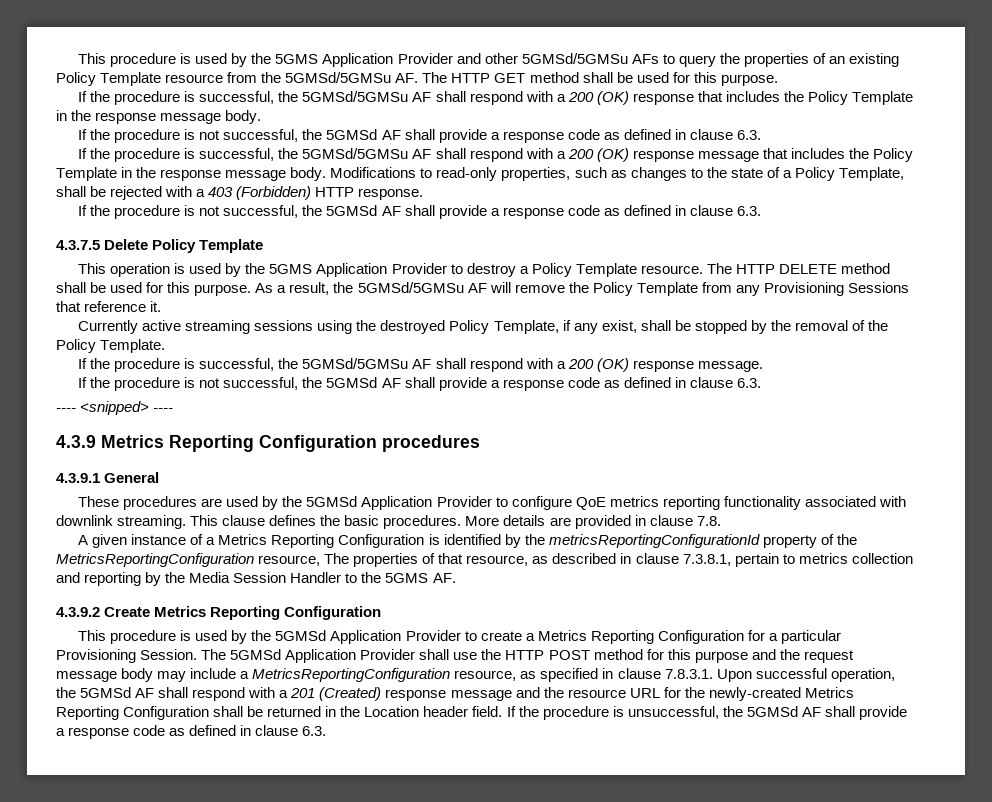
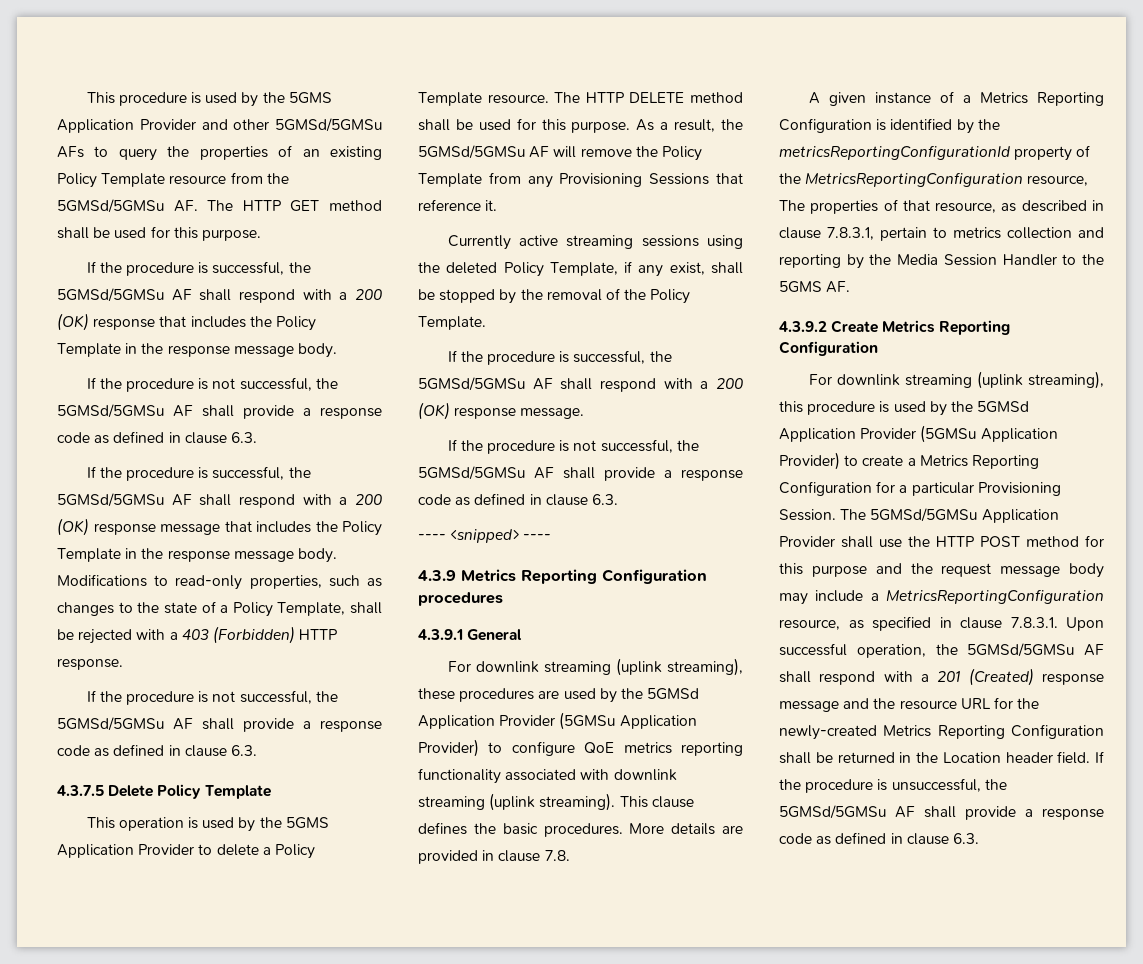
  If the procedure is successful, the 5GMSd/5GMSu AF shall respond with a 200 (OK) response that includes the Policy Template in the response message body.
- If the procedure is not successful, the 5GMSd AF shall provide a response code as defined in clause 6.3.
+ If the procedure is not successful, the 5GMSd/5GMSu AF shall provide a response code as defined in clause 6.3.
  Modifications to read-only properties, such as changes to the state of a Policy Template, shall be rejected with a 403 (Forbidden) HTTP response.
- If the procedure is not successful, the 5GMSd AF shall provide a response code as defined in clause 6.3.
+ If the procedure is not successful, the 5GMSd/5GMSu AF shall provide a response code as defined in clause 6.3.
- This operation is used by the 5GMS Application Provider to destroy a Policy Template resource.
+ This operation is used by the 5GMS Application Provider to delete a Policy Template resource.
- Currently active streaming sessions using the destroyed Policy Template, if any exist, shall be stopped by the removal of the Policy Template.
+ Currently active streaming sessions using the deleted Policy Template, if any exist, shall be stopped by the removal of the Policy Template.
  If the procedure is successful, the 5GMSd/5GMSu AF shall respond with a 200 (OK) response message.
- If the procedure is not successful, the 5GMSd AF shall provide a response code as defined in clause 6.3.
+ If the procedure is not successful, the 5GMSd/5GMSu AF shall provide a response code as defined in clause 6.3.
- These procedures are used by the 5GMSd Application Provider to configure QoE metrics reporting functionality associated with downlink streaming.
+ For downlink streaming (uplink streaming), these procedures are used by the 5GMSd Application Provider (5GMSu Application Provider) to configure QoE metrics reporting functionality associated with downlink streaming (uplink streaming).
- A given instance of a Metrics Reporting Configuration is identified by the metricsReportingConfigurationId property of the MetricsReportingConfiguration resource, The properties of that resource, as described in clause 7.3.8.1, pertain to metrics collection and reporting by the Media Session Handler to the 5GMS AF.
+ A given instance of a Metrics Reporting Configuration is identified by the metricsReportingConfigurationId property of the MetricsReportingConfiguration resource, The properties of that resource, as described in clause 7.8.3.1, pertain to metrics collection and reporting by the Media Session Handler to the 5GMS AF.
- This procedure is used by the 5GMSd Application Provider to create a Metrics Reporting Configuration for a particular Provisioning Session.
+ For downlink streaming (uplink streaming), this procedure is used by the 5GMSd Application Provider (5GMSu Application Provider) to create a Metrics Reporting Configuration for a particular Provisioning Session.
- The 5GMSd Application Provider shall use the HTTP POST method for this purpose and the request message body may include a MetricsReportingConfiguration resource, as specified in clause 7.8.3.1. Upon successful operation, the 5GMSd AF shall respond with a 201 (Created) response message and the resource URL for the newly-created Metrics Reporting Configuration shall be returned in the Location header field.
+ The 5GMSd/5GMSu Application Provider shall use the HTTP POST method for this purpose and the request message body may include a MetricsReportingConfiguration resource, as specified in clause 7.8.3.1. Upon successful operation, the 5GMSd/5GMSu AF shall respond with a 201 (Created) response message and the resource URL for the newly-created Metrics Reporting Configuration shall be returned in the Location header field.
- If the procedure is unsuccessful, the 5GMSd AF shall provide a response code as defined in clause 6.3.
+ If the procedure is unsuccessful, the 5GMSd/5GMSu AF shall provide a response code as defined in clause 6.3.

